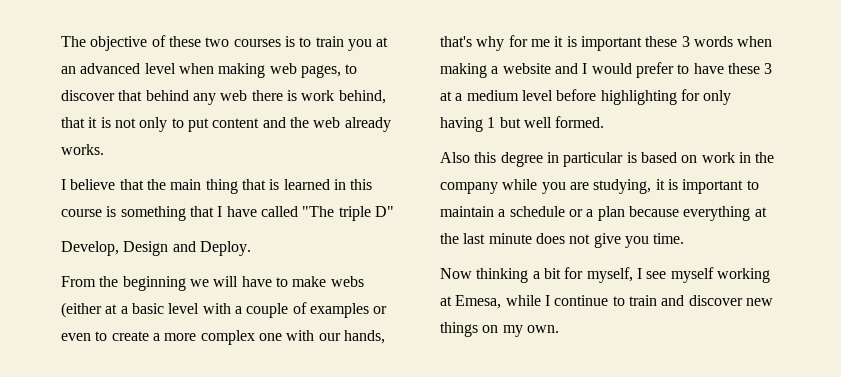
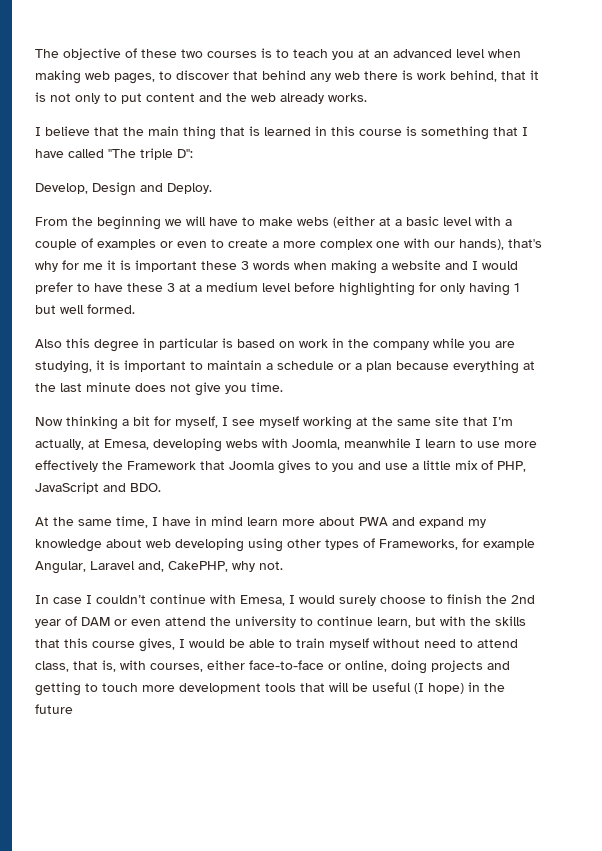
- The objective of these two courses is to train you at an advanced level when making web pages, to discover that behind any web there is work behind, that it is not only to put content and the web already works.
+ The objective of these two courses is to teach you at an advanced level when making web pages, to discover that behind any web there is work behind, that it is not only to put content and the web already works.
- I believe that the main thing that is learned in this course is something that I have called "The triple D"
+ I believe that the main thing that is learned in this course is something that I have called "The triple D":
- From the beginning we will have to make webs (either at a basic level with a couple of examples or even to create a more complex one with our hands, that's why for me it is important these 3 words when making a website and I would prefer to have these 3 at a medium level before highlighting for only having 1 but well formed.
+ From the beginning we will have to make webs (either at a basic level with a couple of examples or even to create a more complex one with our hands), that's why for me it is important these 3 words when making a website and I would prefer to have these 3 at a medium level before highlighting for only having 1 but well formed.
- Now thinking a bit for myself, I see myself working at Emesa, while I continue to train and discover new things on my own.
+ Now thinking a bit for myself, I see myself working at the same site that I’m actually, at Emesa, developing webs with Joomla, meanwhile I learn to use more effectively the Framework that Joomla gives to you and use a little mix of PHP, JavaScript and BDO.
+ At the same time, I have in mind learn more about PWA and expand my knowledge about web developing using other types of Frameworks, for example Angular, Laravel and, CakePHP, why not.
+ In case I couldn’t continue with Emesa, I would surely choose to finish the 2nd year of DAM or even attend the university to continue learn, but with the skills that this course gives, I would be able to train myself without need to attend class, that is, with courses, either face-to-face or online, doing projects and getting to touch more development tools that will be useful (I hope) in the future

